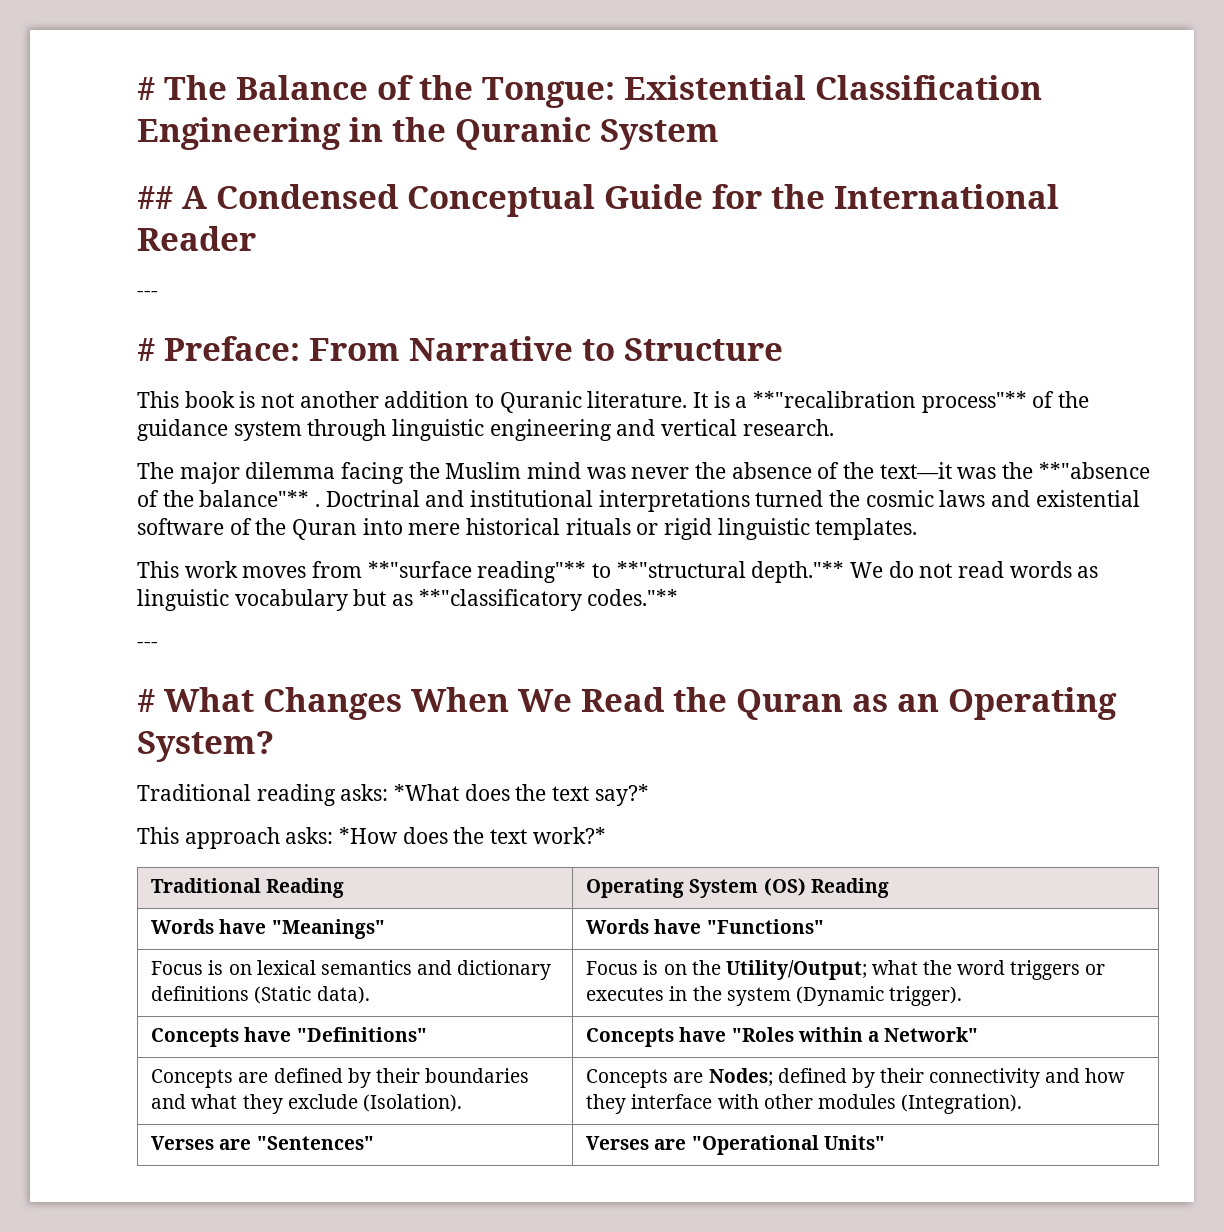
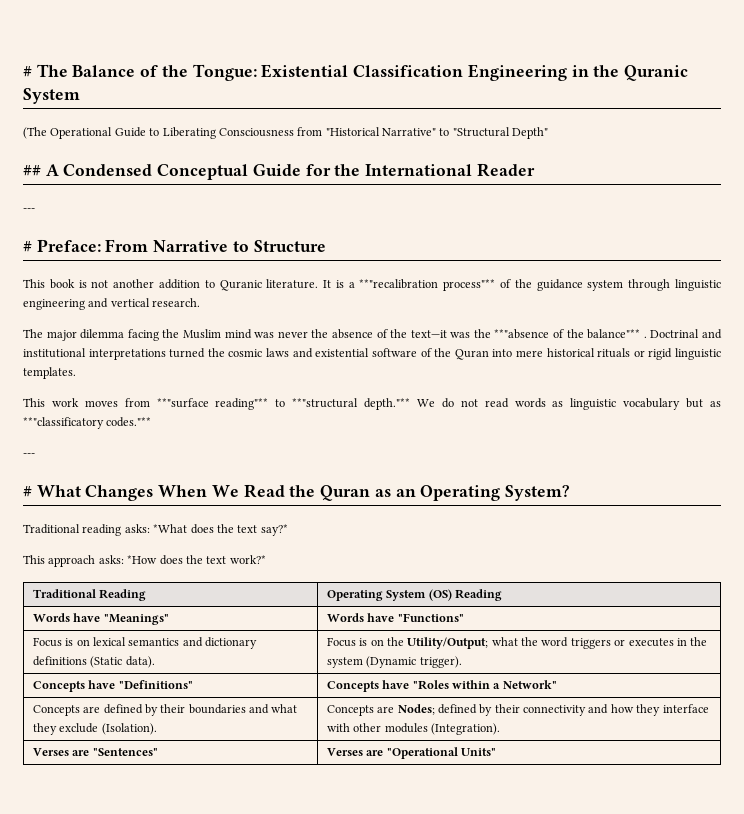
+ (The Operational Guide to Liberating Consciousness from "Historical Narrative" to "Structural Depth"

